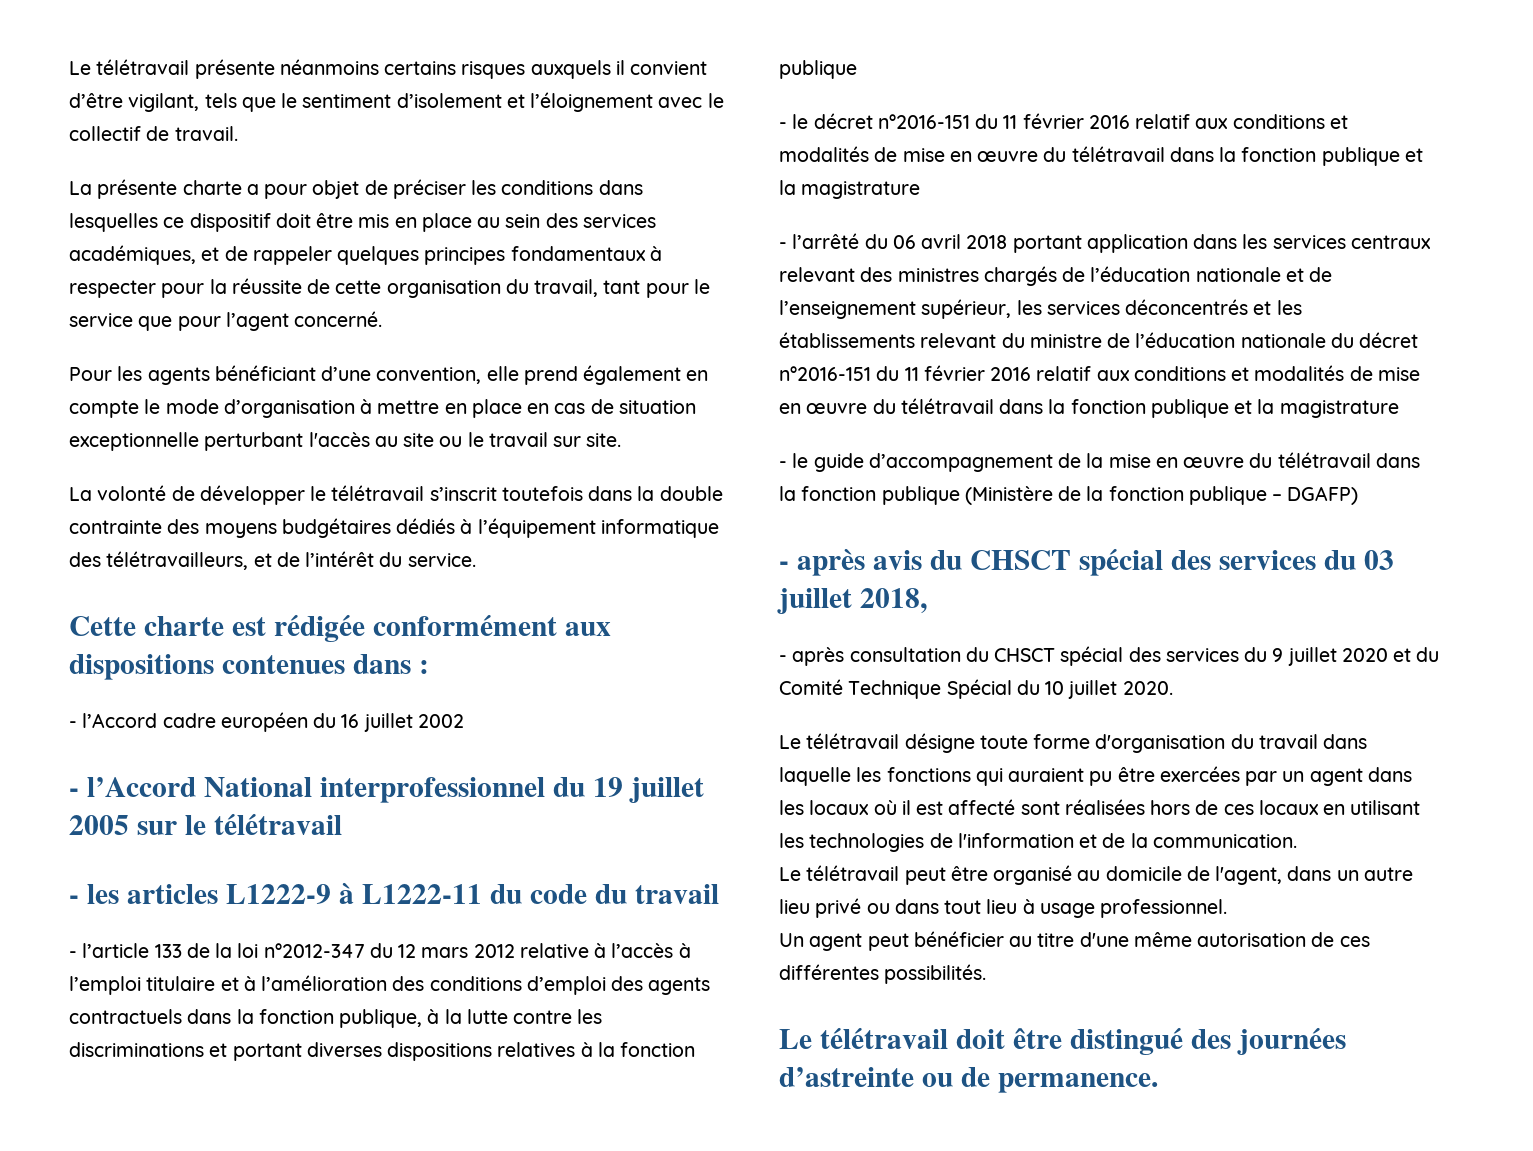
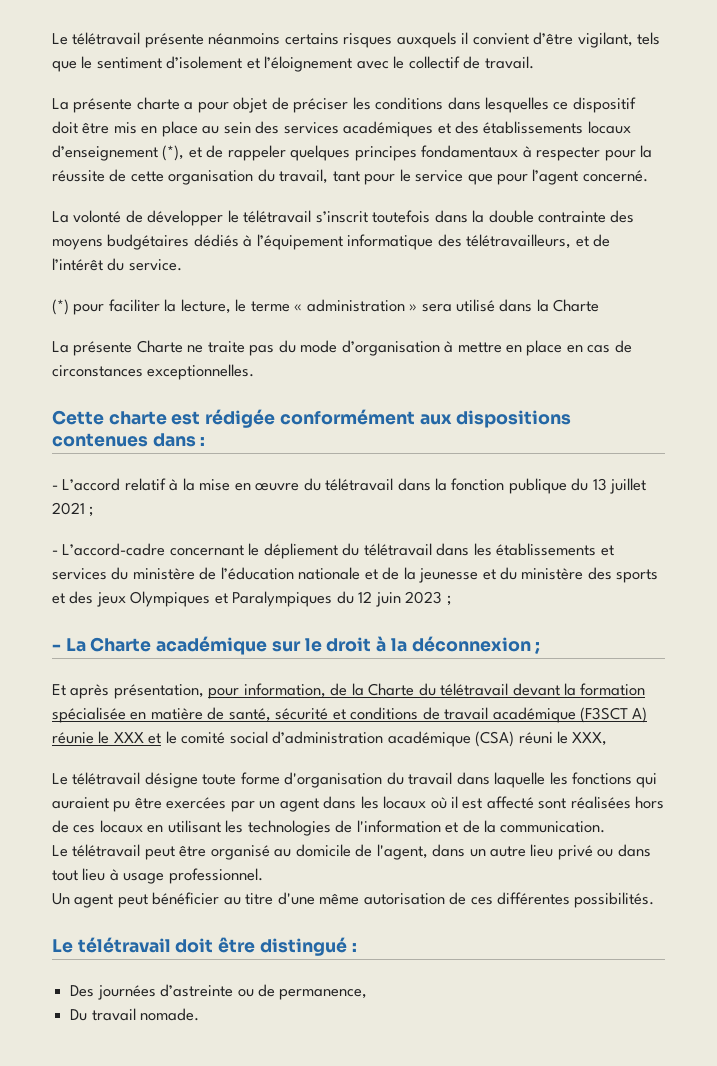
- La présente charte a pour objet de préciser les conditions dans lesquelles ce dispositif doit être mis en place au sein des services académiques, et de rappeler quelques principes fondamentaux à respecter pour la réussite de cette organisation du travail, tant pour le service que pour l’agent concerné.
+ La présente charte a pour objet de préciser les conditions dans lesquelles ce dispositif doit être mis en place au sein des services académiques et des établissements locaux d’enseignement (*), et de rappeler quelques principes fondamentaux à respecter pour la réussite de cette organisation du travail, tant pour le service que pour l’agent concerné.
- Pour les agents bénéficiant d’une convention, elle prend également en compte le mode d’organisation à mettre en place en cas de situation exceptionnelle perturbant l'accès au site ou le travail sur site.
+ (*) pour faciliter la lecture, le terme « administration » sera utilisé dans la Charte
+ La présente Charte ne traite pas du mode d’organisation à mettre en place en cas de circonstances exceptionnelles.
- - l’Accord cadre européen du 16 juillet 2002
- - l’Accord National interprofessionnel du 19 juillet 2005 sur le télétravail
- - les articles L1222-9 à L1222-11 du code du travail
- - l’article 133 de la loi n°2012-347 du 12 mars 2012 relative à l’accès à l’emploi titulaire et à l’amélioration des conditions d’emploi des agents contractuels dans la fonction publique, à la lutte contre les discriminations et portant diverses dispositions relatives à la fonction publique
- - le décret n°2016-151 du 11 février 2016 relatif aux conditions et modalités de mise en œuvre du télétravail dans la fonction publique et la magistrature
- - l’arrêté du 06 avril 2018 portant application dans les services centraux relevant des ministres chargés de l’éducation nationale et de l’enseignement supérieur, les services déconcentrés et les établissements relevant du ministre de l’éducation nationale du décret n°2016-151 du 11 février 2016 relatif aux conditions et modalités de mise en œuvre du télétravail dans la fonction publique et la magistrature
- - le guide d’accompagnement de la mise en œuvre du télétravail dans la fonction publique (Ministère de la fonction publique – DGAFP)
- - après avis du CHSCT spécial des services du 03 juillet 2018,
- - après consultation du CHSCT spécial des services du 9 juillet 2020 et du Comité Technique Spécial du 10 juillet 2020.
+ - L’accord relatif à la mise en œuvre du télétravail dans la fonction publique du 13 juillet 2021 ;
+ - L’accord-cadre concernant le dépliement du télétravail dans les établissements et services du ministère de l’éducation nationale et de la jeunesse et du ministère des sports et des jeux Olympiques et Paralympiques du 12 juin 2023 ;
+ - La Charte académique sur le droit à la déconnexion ;
+ Et après présentation, pour information, de la Charte du télétravail devant la formation spécialisée en matière de santé, sécurité et conditions de travail académique (F3SCT A) réunie le XXX et le comité social d’administration académique (CSA) réuni le XXX,
- Le télétravail doit être distingué des journées d’astreinte ou de permanence.
+ Le télétravail doit être distingué :
+ Des journées d’astreinte ou de permanence,
+ Du travail nomade.

